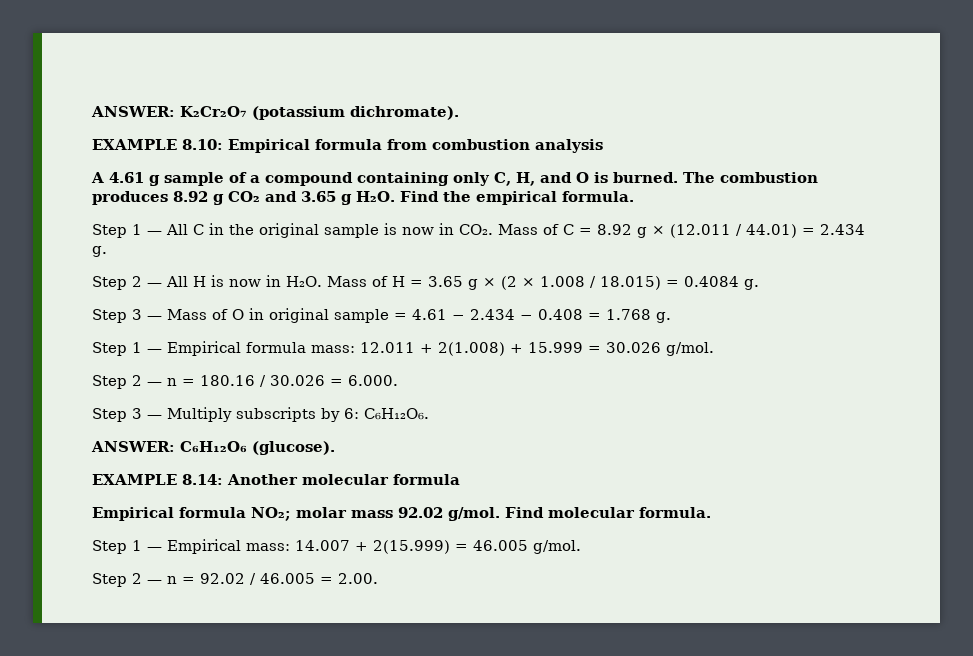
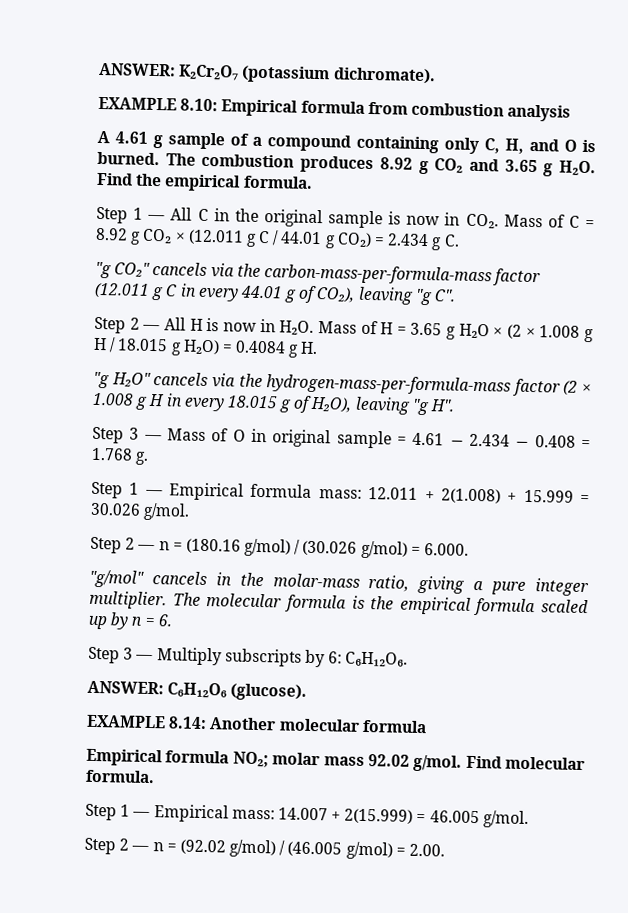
- Step 1 — All C in the original sample is now in CO₂. Mass of C = 8.92 g × (12.011 / 44.01) = 2.434 g.
+ Step 1 — All C in the original sample is now in CO₂. Mass of C = 8.92 g CO₂ × (12.011 g C / 44.01 g CO₂) = 2.434 g C.
+ "g CO₂" cancels via the carbon-mass-per-formula-mass factor (12.011 g C in every 44.01 g of CO₂), leaving "g C".
- Step 2 — All H is now in H₂O. Mass of H = 3.65 g × (2 × 1.008 / 18.015) = 0.4084 g.
+ Step 2 — All H is now in H₂O. Mass of H = 3.65 g H₂O × (2 × 1.008 g H / 18.015 g H₂O) = 0.4084 g H.
+ "g H₂O" cancels via the hydrogen-mass-per-formula-mass factor (2 × 1.008 g H in every 18.015 g of H₂O), leaving "g H".
- Step 2 — n = 180.16 / 30.026 = 6.000.
+ Step 2 — n = (180.16 g/mol) / (30.026 g/mol) = 6.000.
+ "g/mol" cancels in the molar-mass ratio, giving a pure integer multiplier. The molecular formula is the empirical formula scaled up by n = 6.
- Step 2 — n = 92.02 / 46.005 = 2.00.
+ Step 2 — n = (92.02 g/mol) / (46.005 g/mol) = 2.00.

